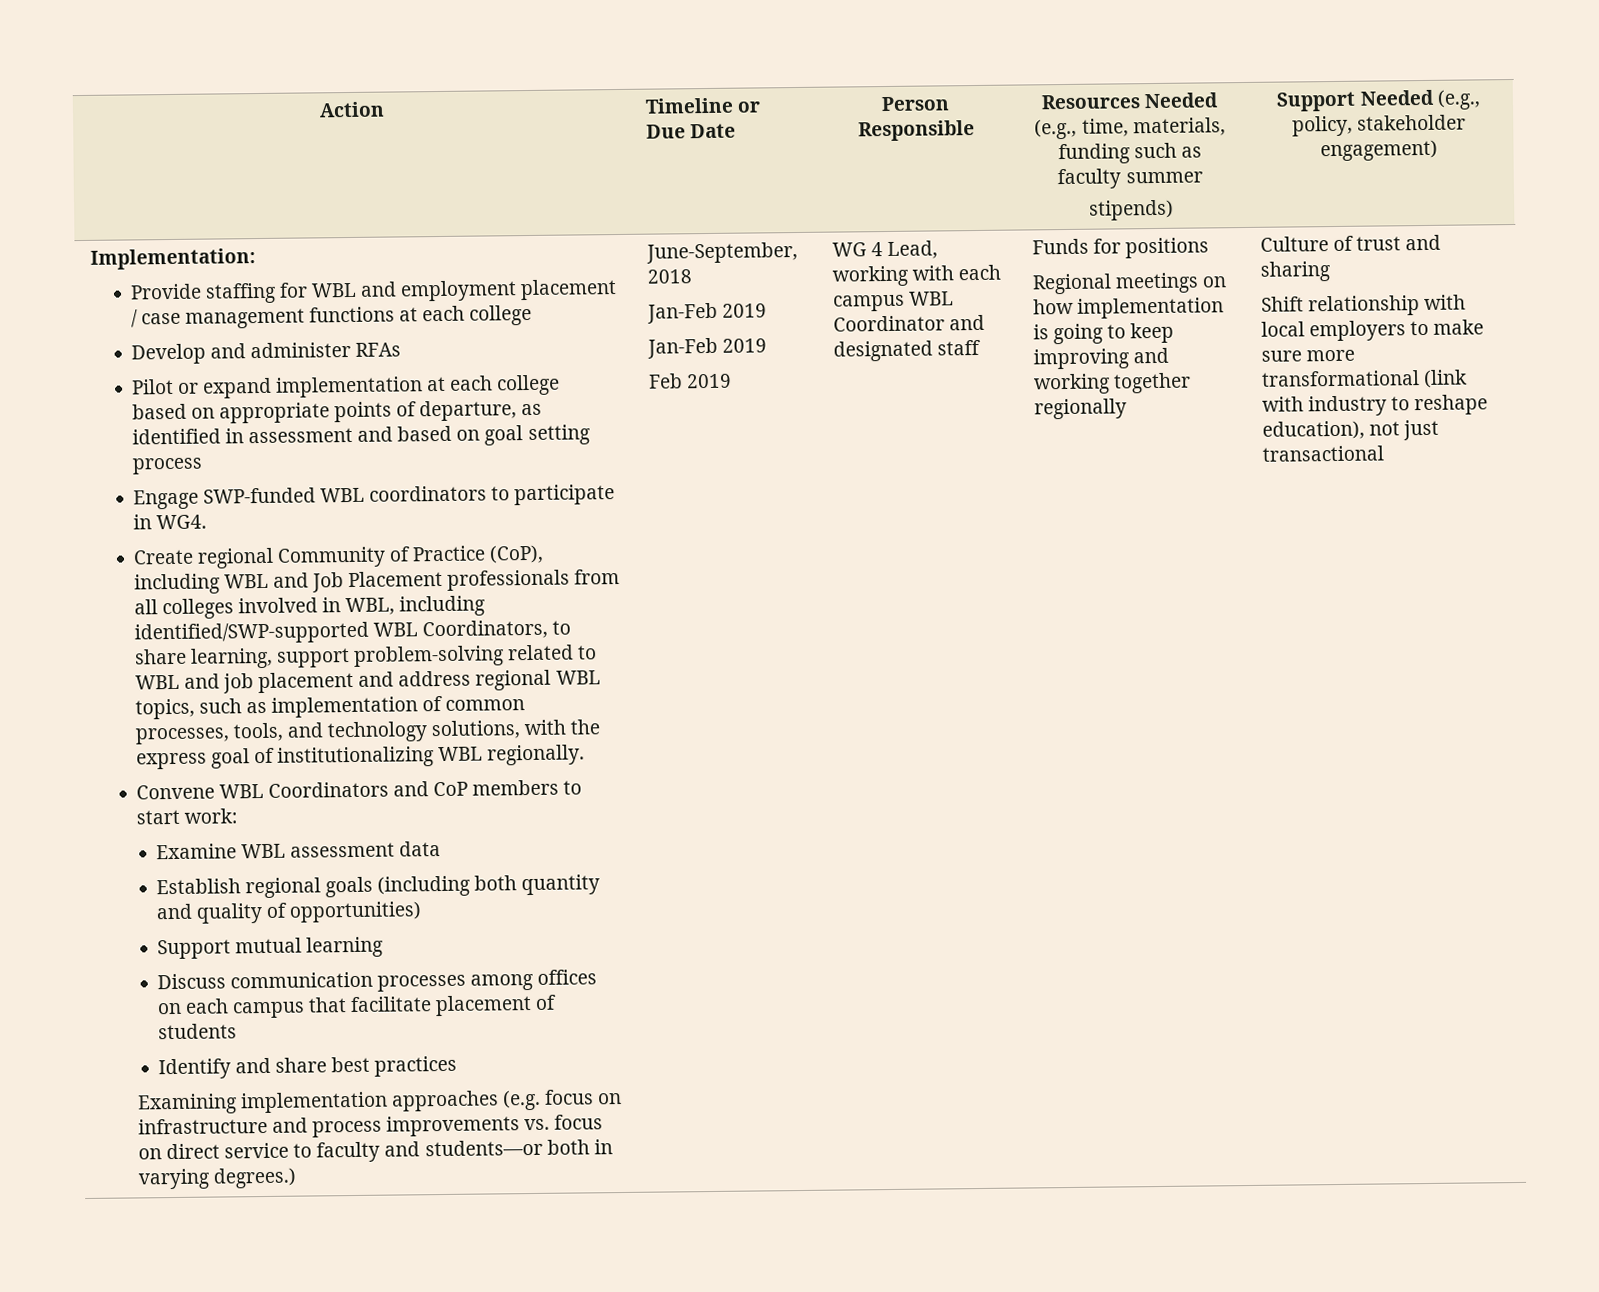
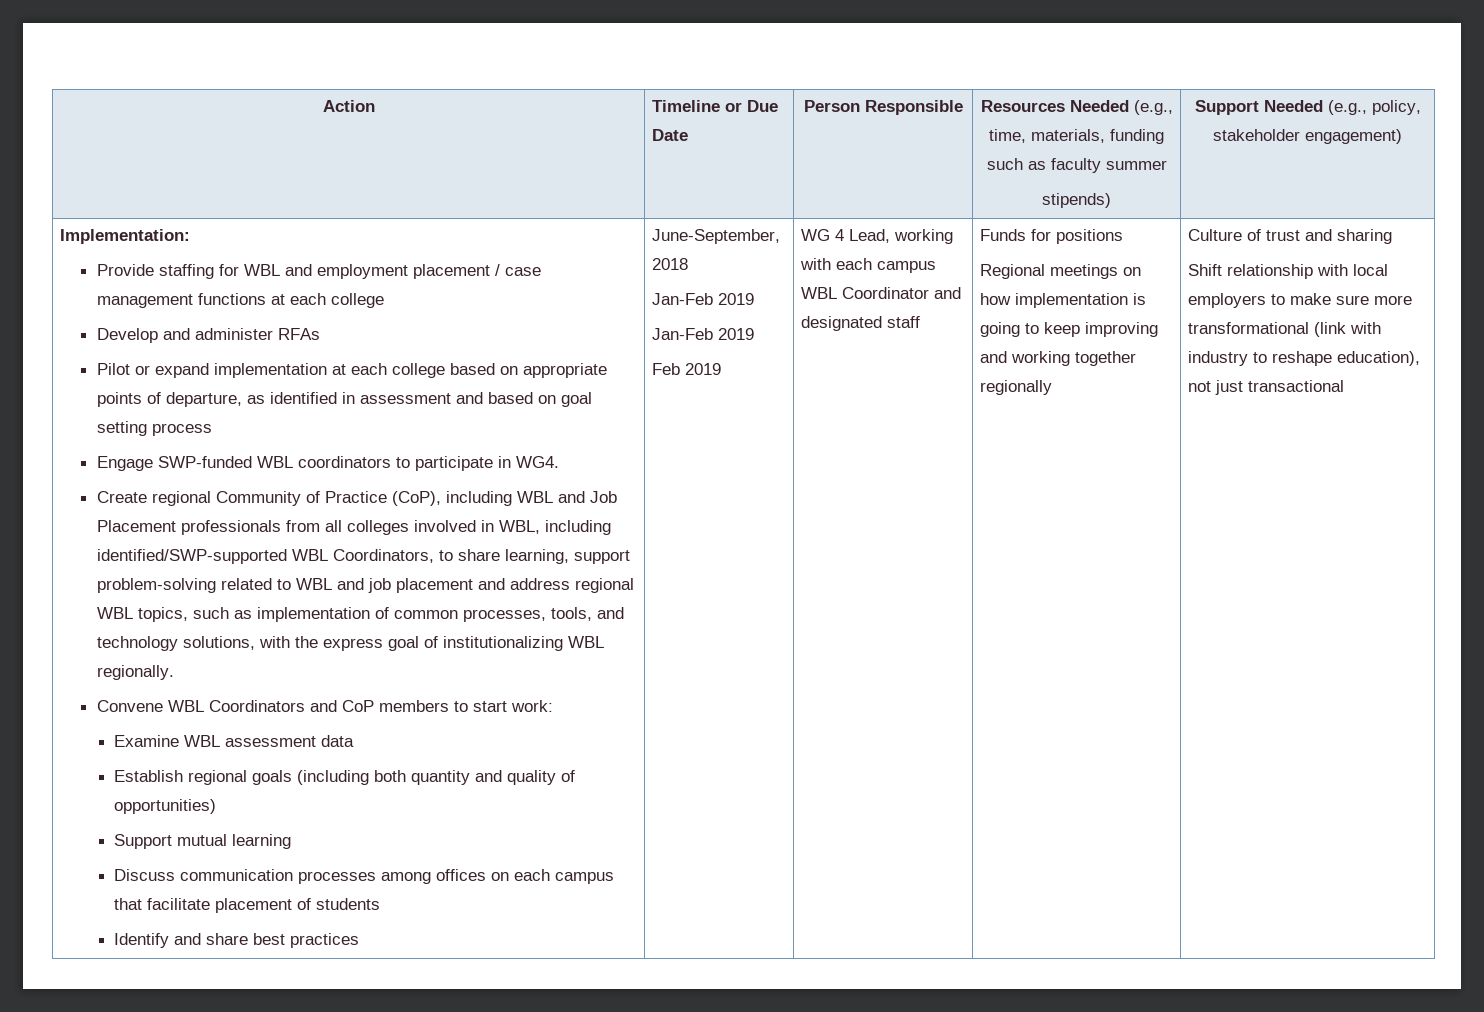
- Examining implementation approaches (e.g. focus on infrastructure and process improvements vs. focus on direct service to faculty and students—or both in varying degrees.)

